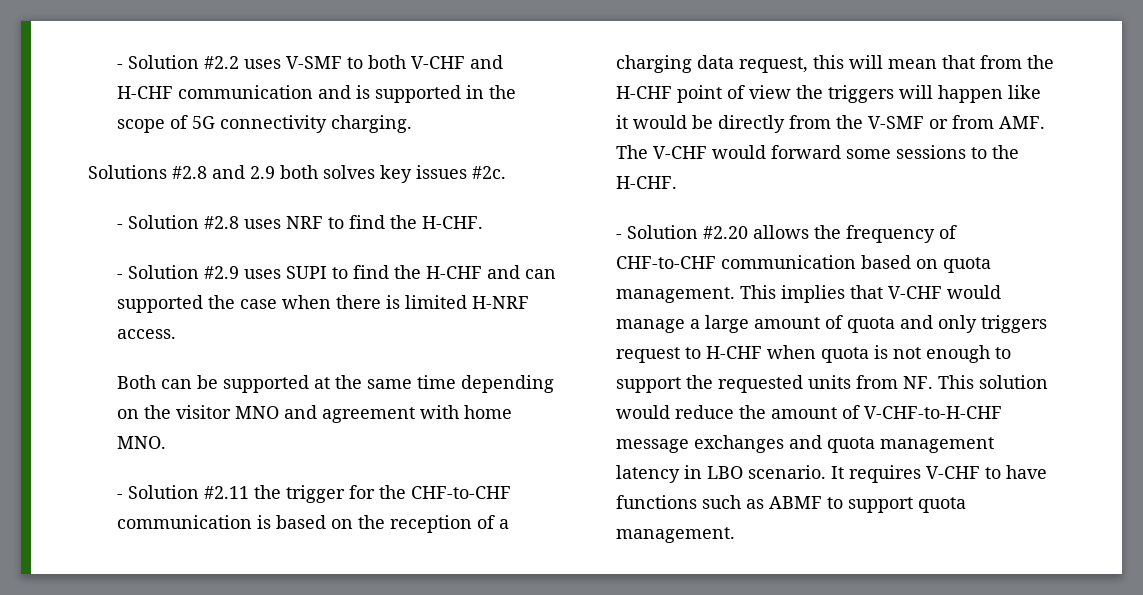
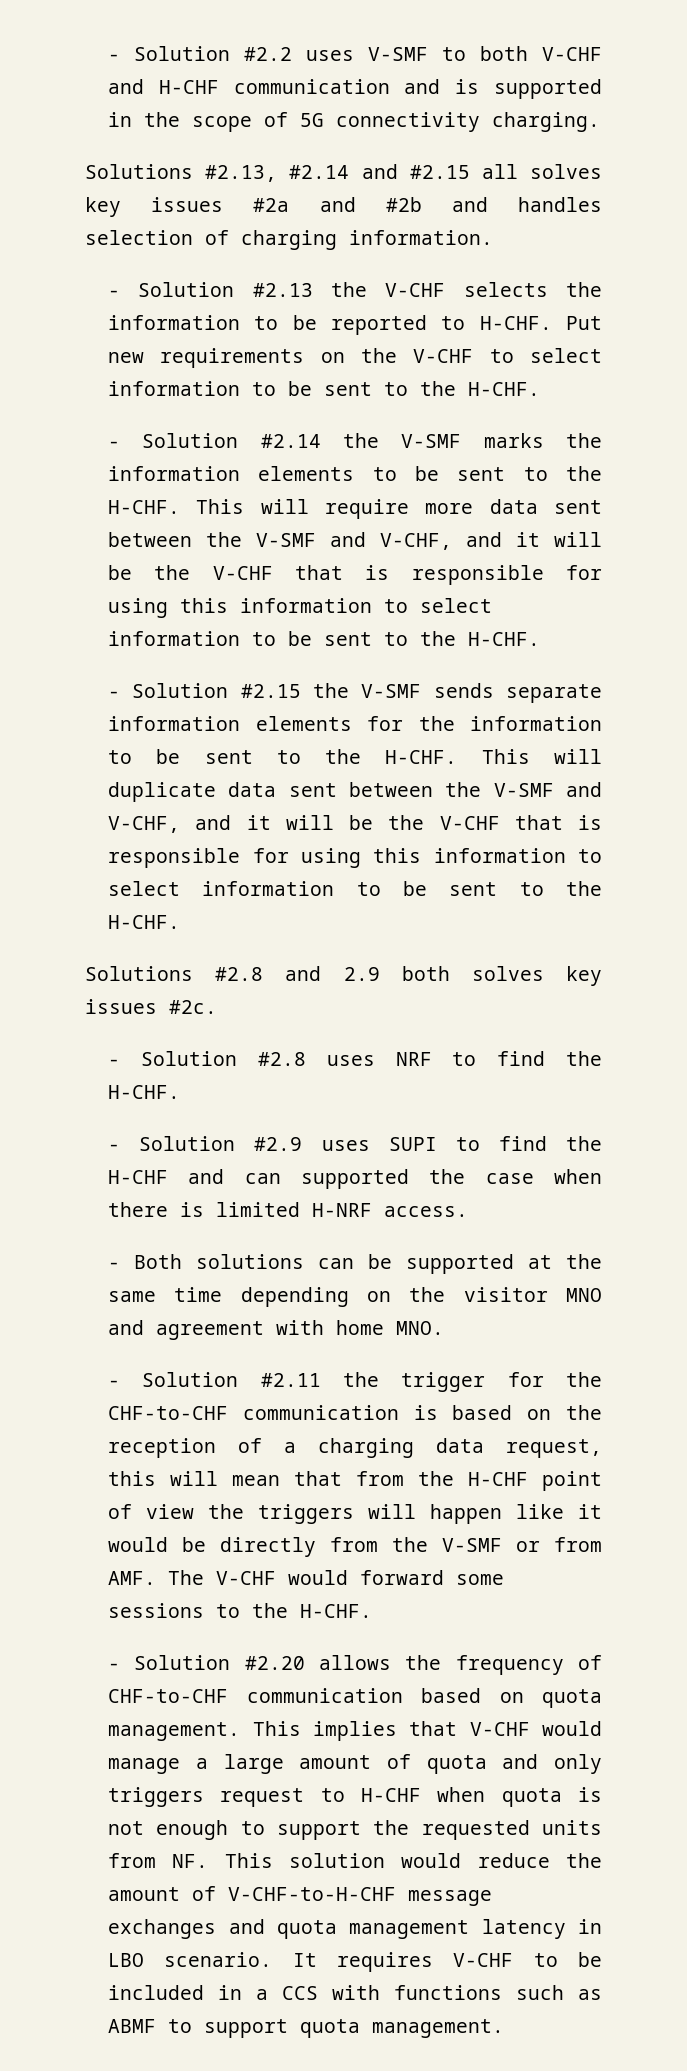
+ Solutions #2.13, #2.14 and #2.15 all solves key issues #2a and #2b and handles selection of charging information.
+ - Solution #2.13 the V-CHF selects the information to be reported to H-CHF. Put new requirements on the V-CHF to select information to be sent to the H-CHF.
+ - Solution #2.14 the V-SMF marks the information elements to be sent to the H-CHF. This will require more data sent between the V-SMF and V-CHF, and it will be the V-CHF that is responsible for using this information to select information to be sent to the H-CHF.
+ - Solution #2.15 the V-SMF sends separate information elements for the information to be sent to the H-CHF. This will duplicate data sent between the V-SMF and V-CHF, and it will be the V-CHF that is responsible for using this information to select information to be sent to the H-CHF.
- Both can be supported at the same time depending on the visitor MNO and agreement with home MNO.
+ - Both solutions can be supported at the same time depending on the visitor MNO and agreement with home MNO.
- It requires V-CHF to have functions such as ABMF to support quota management.
+ It requires V-CHF to be included in a CCS with functions such as ABMF to support quota management.

